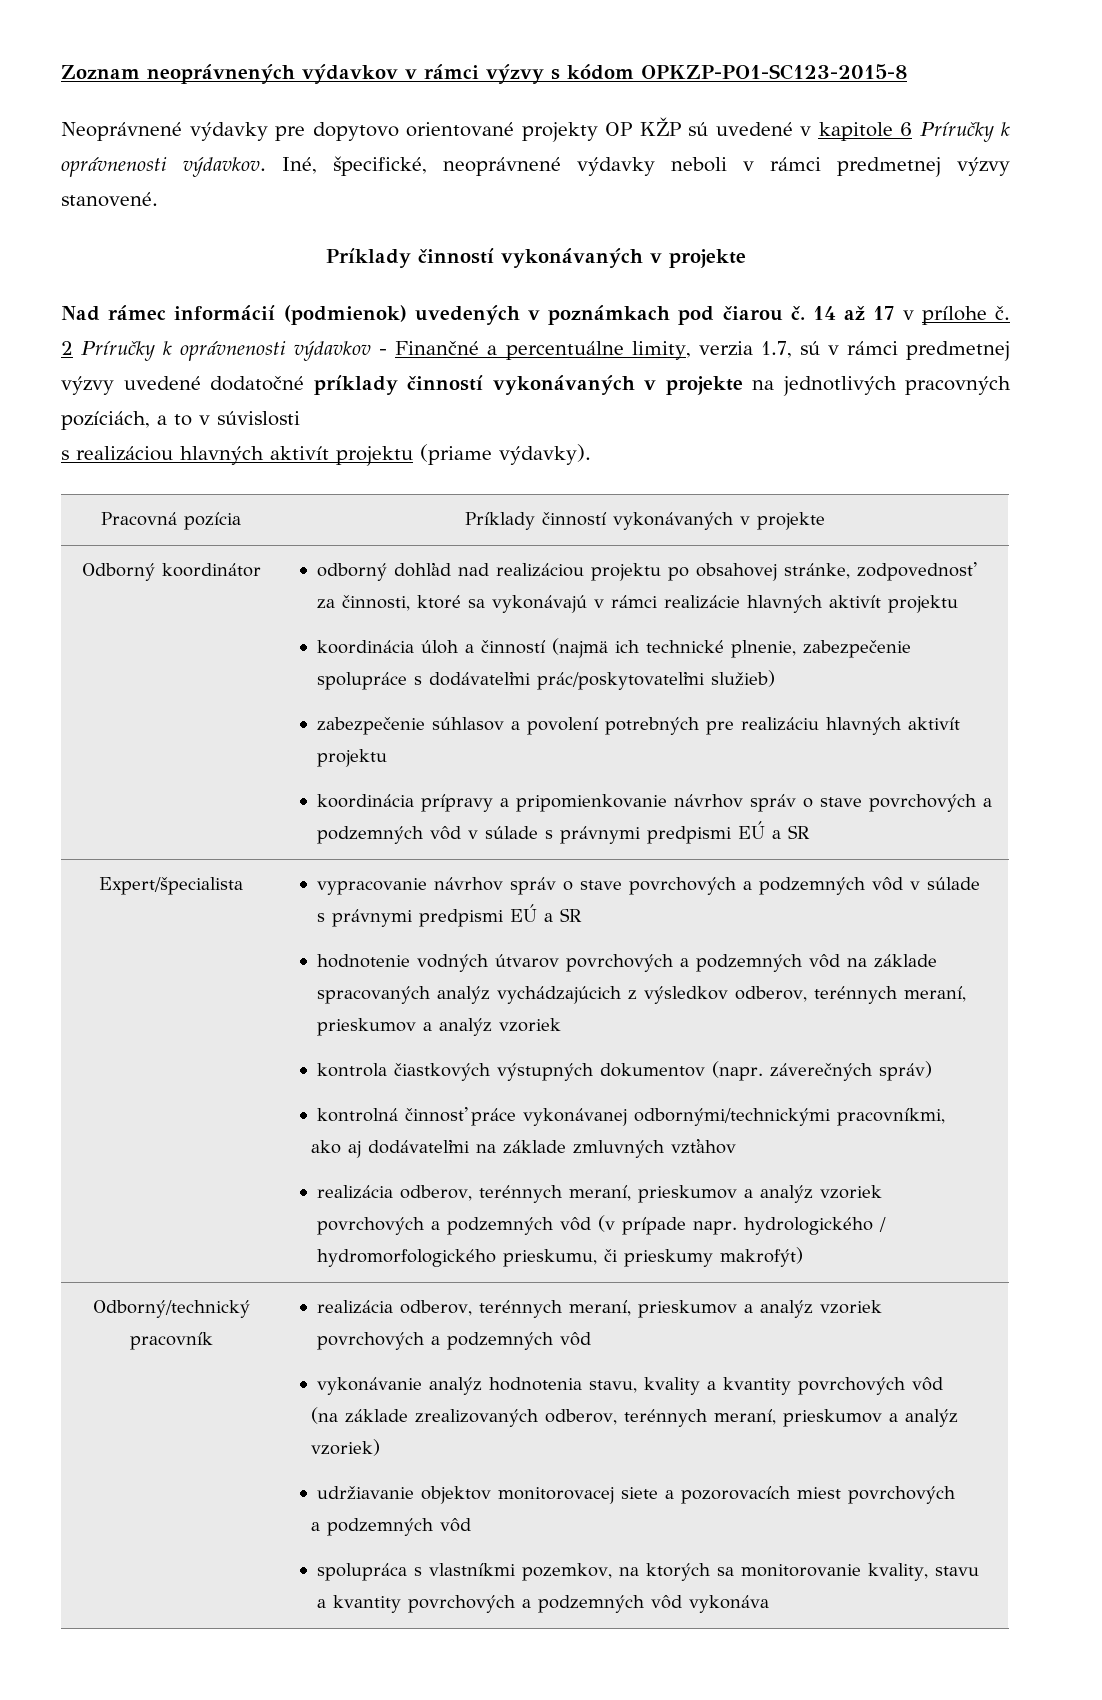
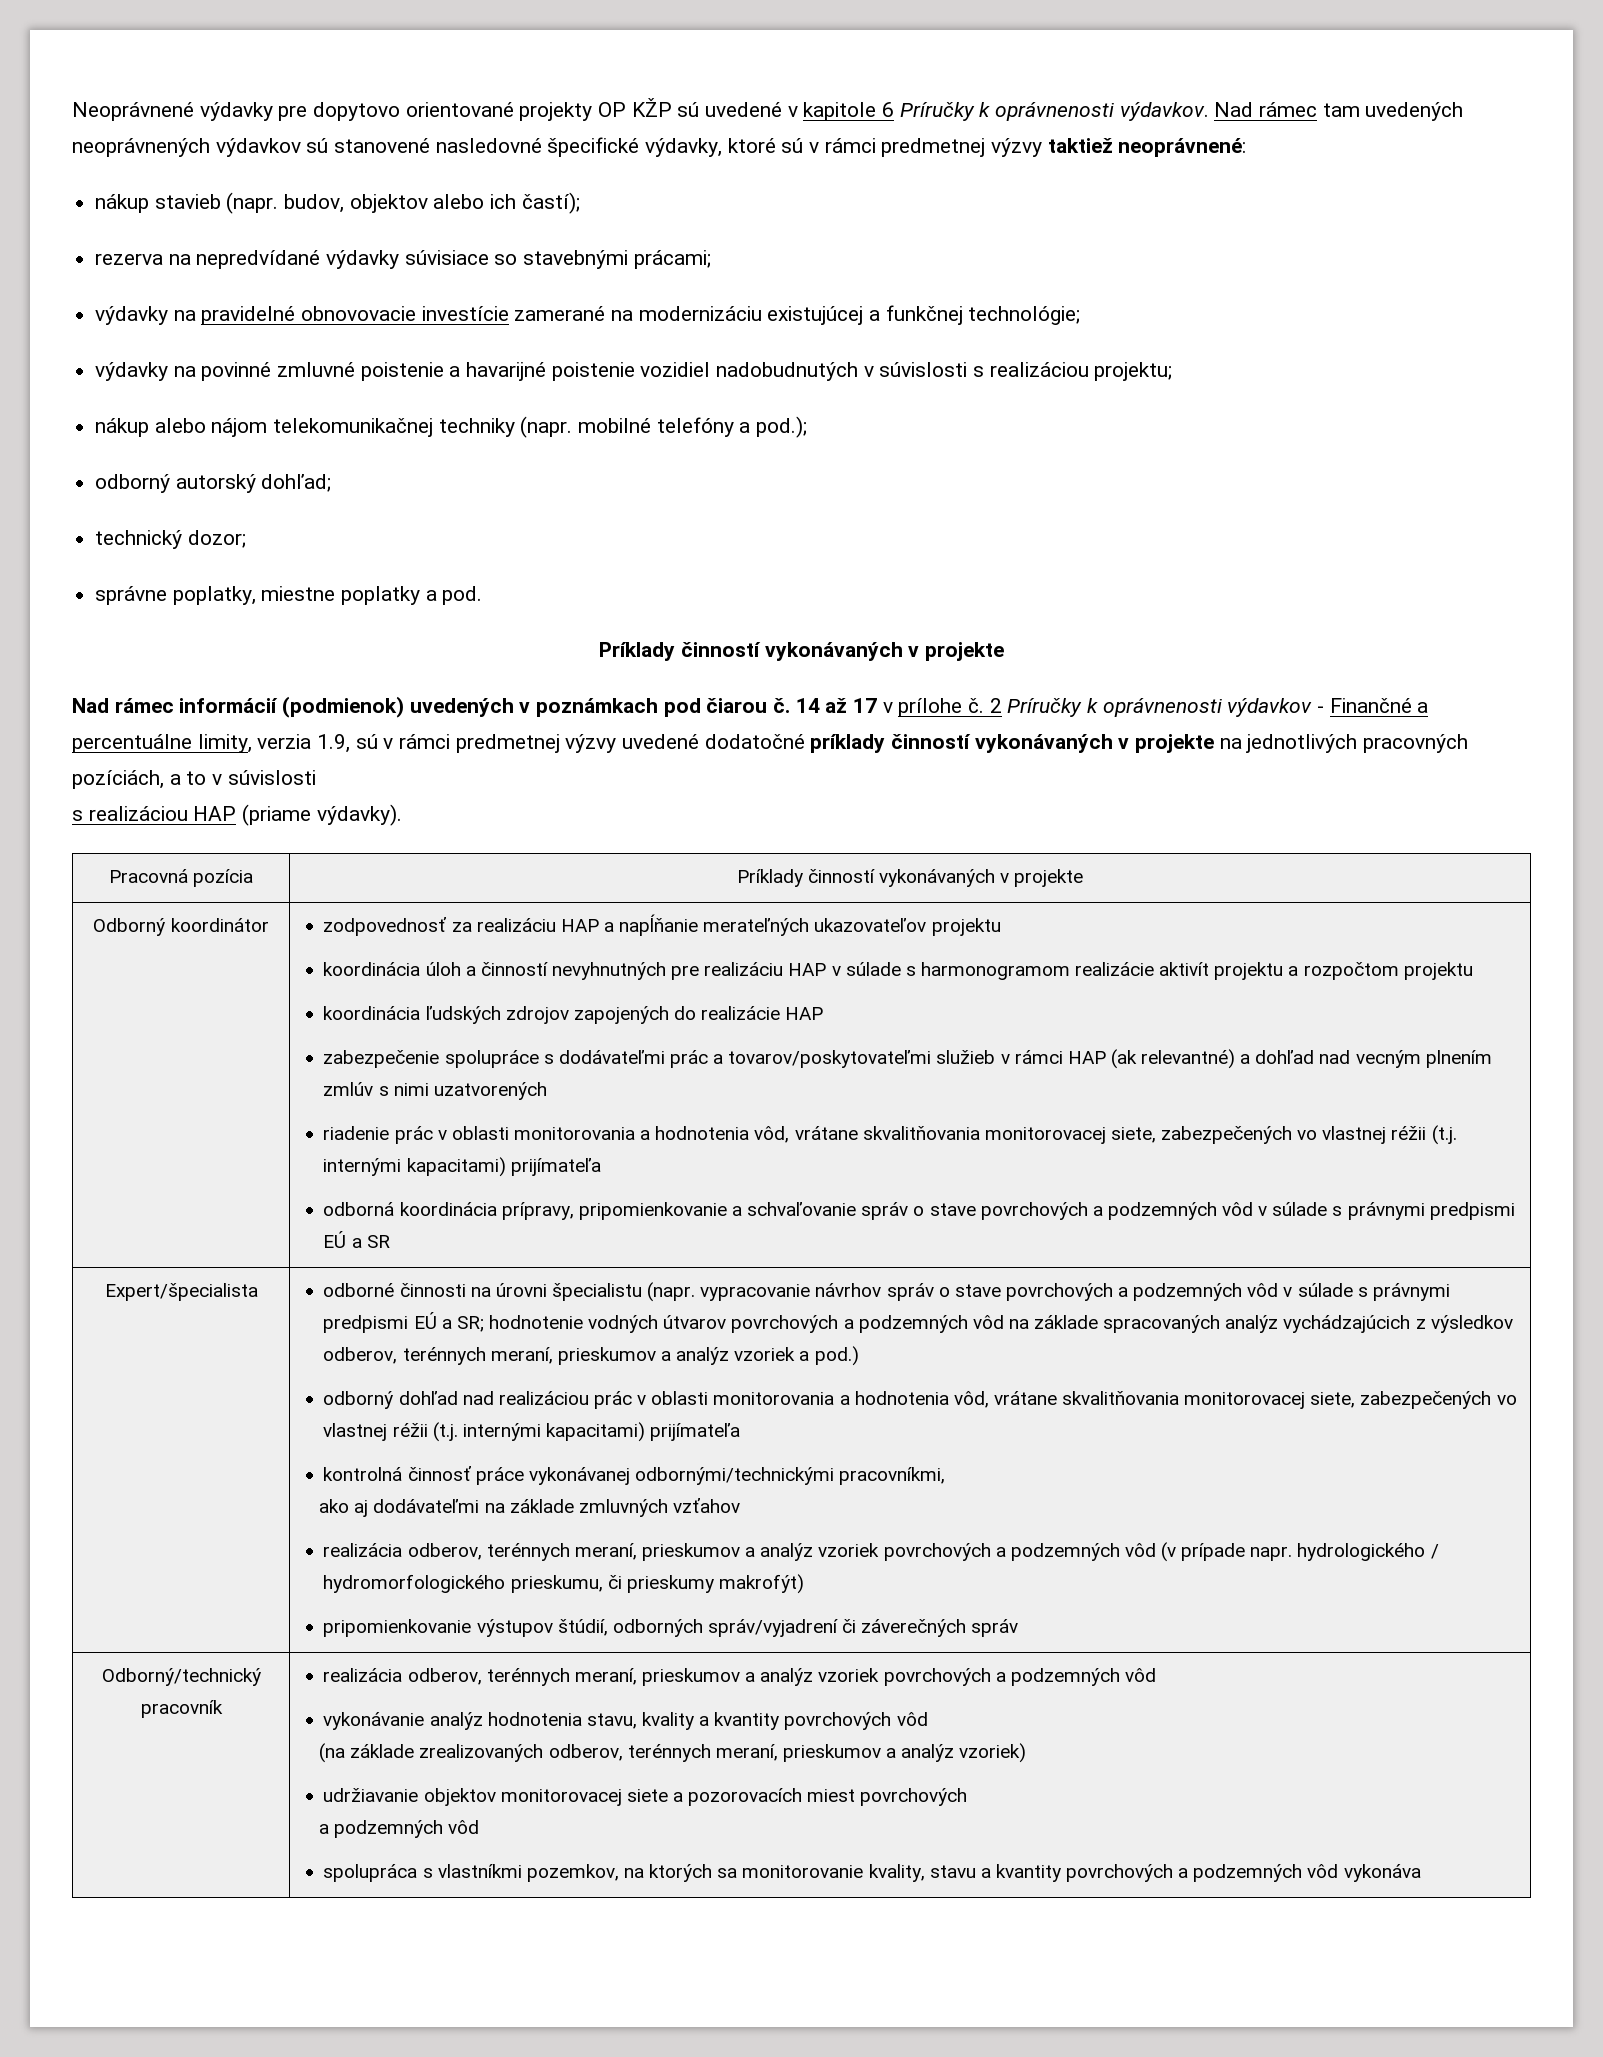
- Zoznam neoprávnených výdavkov v rámci výzvy s kódom OPKZP-PO1-SC123-2015-8
- Iné, špecifické, neoprávnené výdavky neboli v rámci predmetnej výzvy stanovené.
+ Nad rámec tam uvedených neoprávnených výdavkov sú stanovené nasledovné špecifické výdavky, ktoré sú v rámci predmetnej výzvy taktiež neoprávnené:
+ nákup stavieb (napr. budov, objektov alebo ich častí);
+ rezerva na nepredvídané výdavky súvisiace so stavebnými prácami;
+ výdavky na pravidelné obnovovacie investície zamerané na modernizáciu existujúcej a funkčnej technológie;
+ výdavky na povinné zmluvné poistenie a havarijné poistenie vozidiel nadobudnutých v súvislosti s realizáciou projektu;
+ nákup alebo nájom telekomunikačnej techniky (napr. mobilné telefóny a pod.);
+ odborný autorský dohľad;
+ technický dozor;
+ správne poplatky, miestne poplatky a pod.
- 2 Príručky k oprávnenosti výdavkov - Finančné a percentuálne limity, verzia 1.7, sú v rámci predmetnej výzvy uvedené dodatočné príklady činností vykonávaných v projekte na jednotlivých pracovných pozíciách, a to v súvislosti
+ 2 Príručky k oprávnenosti výdavkov - Finančné a percentuálne limity, verzia 1.9, sú v rámci predmetnej výzvy uvedené dodatočné príklady činností vykonávaných v projekte na jednotlivých pracovných pozíciách, a to v súvislosti
- s realizáciou hlavných aktivít projektu (priame výdavky).
+ s realizáciou HAP (priame výdavky).
- odborný dohľad nad realizáciou projektu po obsahovej stránke, zodpovednosť za činnosti, ktoré sa vykonávajú v rámci realizácie hlavných aktivít projektu
+ zodpovednosť za realizáciu HAP a napĺňanie merateľných ukazovateľov projektu
- koordinácia úloh a činností (najmä ich technické plnenie, zabezpečenie spolupráce s dodávateľmi prác/poskytovateľmi služieb)
- zabezpečenie súhlasov a povolení potrebných pre realizáciu hlavných aktivít projektu
- koordinácia prípravy a pripomienkovanie návrhov správ o stave povrchových a podzemných vôd v súlade s právnymi predpismi EÚ a SR
+ koordinácia úloh a činností nevyhnutných pre realizáciu HAP v súlade s harmonogramom realizácie aktivít projektu a rozpočtom projektu
+ koordinácia ľudských zdrojov zapojených do realizácie HAP
+ zabezpečenie spolupráce s dodávateľmi prác a tovarov/poskytovateľmi služieb v rámci HAP (ak relevantné) a dohľad nad vecným plnením zmlúv s nimi uzatvorených
+ riadenie prác v oblasti monitorovania a hodnotenia vôd, vrátane skvalitňovania monitorovacej siete, zabezpečených vo vlastnej réžii (t.j. internými kapacitami) prijímateľa
+ odborná koordinácia prípravy, pripomienkovanie a schvaľovanie správ o stave povrchových a podzemných vôd v súlade s právnymi predpismi EÚ a SR
- vypracovanie návrhov správ o stave povrchových a podzemných vôd v súlade s právnymi predpismi EÚ a SR
- hodnotenie vodných útvarov povrchových a podzemných vôd na základe spracovaných analýz vychádzajúcich z výsledkov odberov, terénnych meraní, prieskumov a analýz vzoriek
- kontrola čiastkových výstupných dokumentov (napr. záverečných správ)
+ odborné činnosti na úrovni špecialistu (napr. vypracovanie návrhov správ o stave povrchových a podzemných vôd v súlade s právnymi predpismi EÚ a SR; hodnotenie vodných útvarov povrchových a podzemných vôd na základe spracovaných analýz vychádzajúcich z výsledkov odberov, terénnych meraní, prieskumov a analýz vzoriek a pod.)
+ odborný dohľad nad realizáciou prác v oblasti monitorovania a hodnotenia vôd, vrátane skvalitňovania monitorovacej siete, zabezpečených vo vlastnej réžii (t.j. internými kapacitami) prijímateľa
+ pripomienkovanie výstupov štúdií, odborných správ/vyjadrení či záverečných správ

